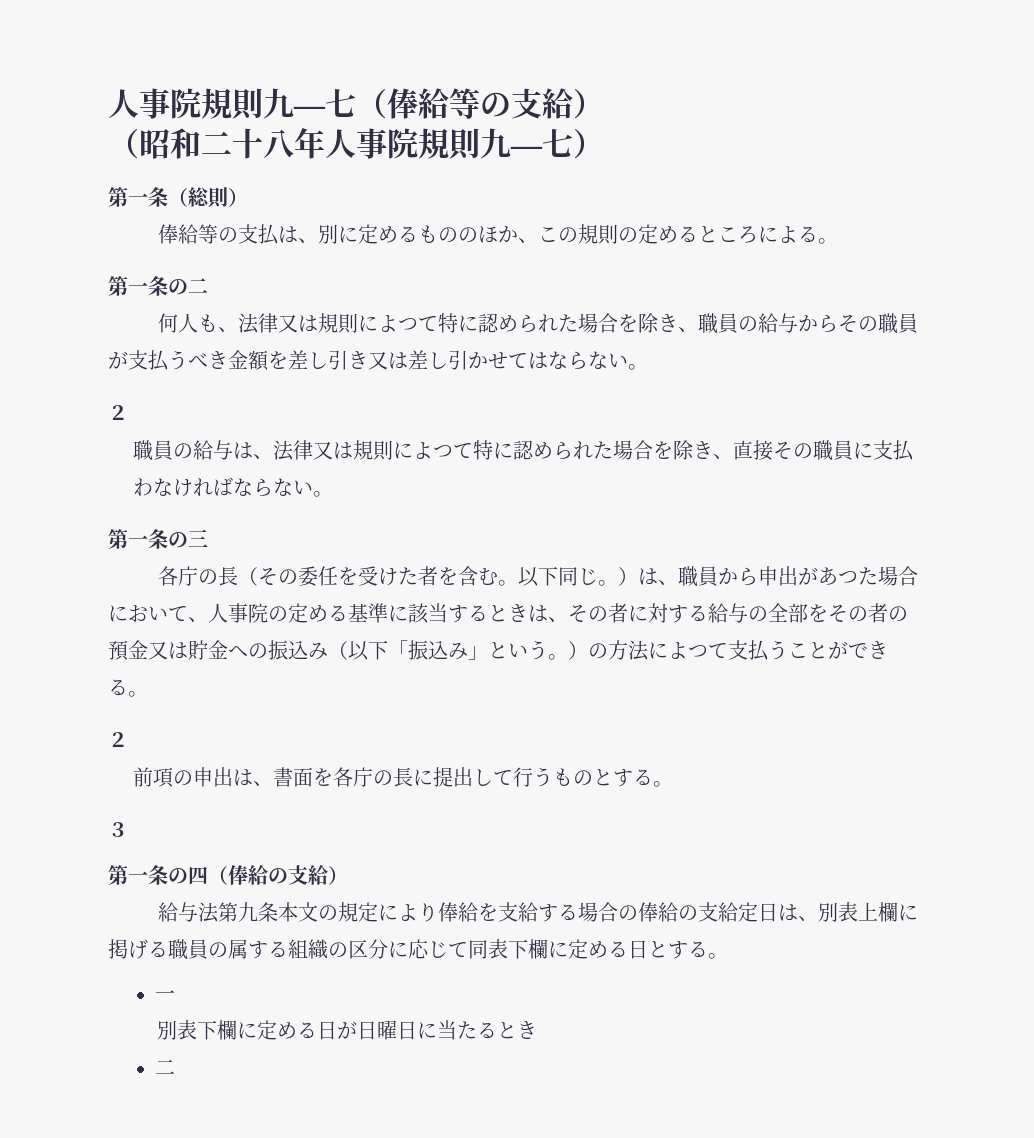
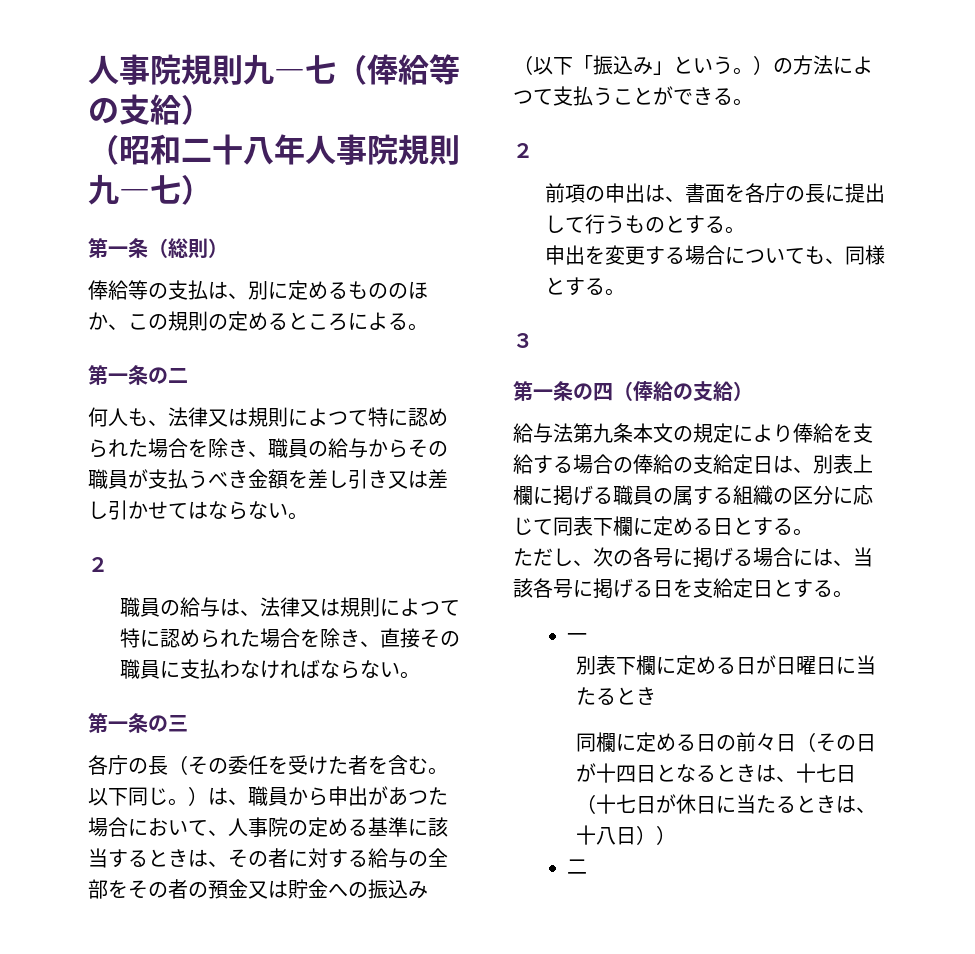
+ 申出を変更する場合についても、同様とする。
+ ただし、次の各号に掲げる場合には、当該各号に掲げる日を支給定日とする。
+ 同欄に定める日の前々日（その日が十四日となるときは、十七日（十七日が休日に当たるときは、十八日））

